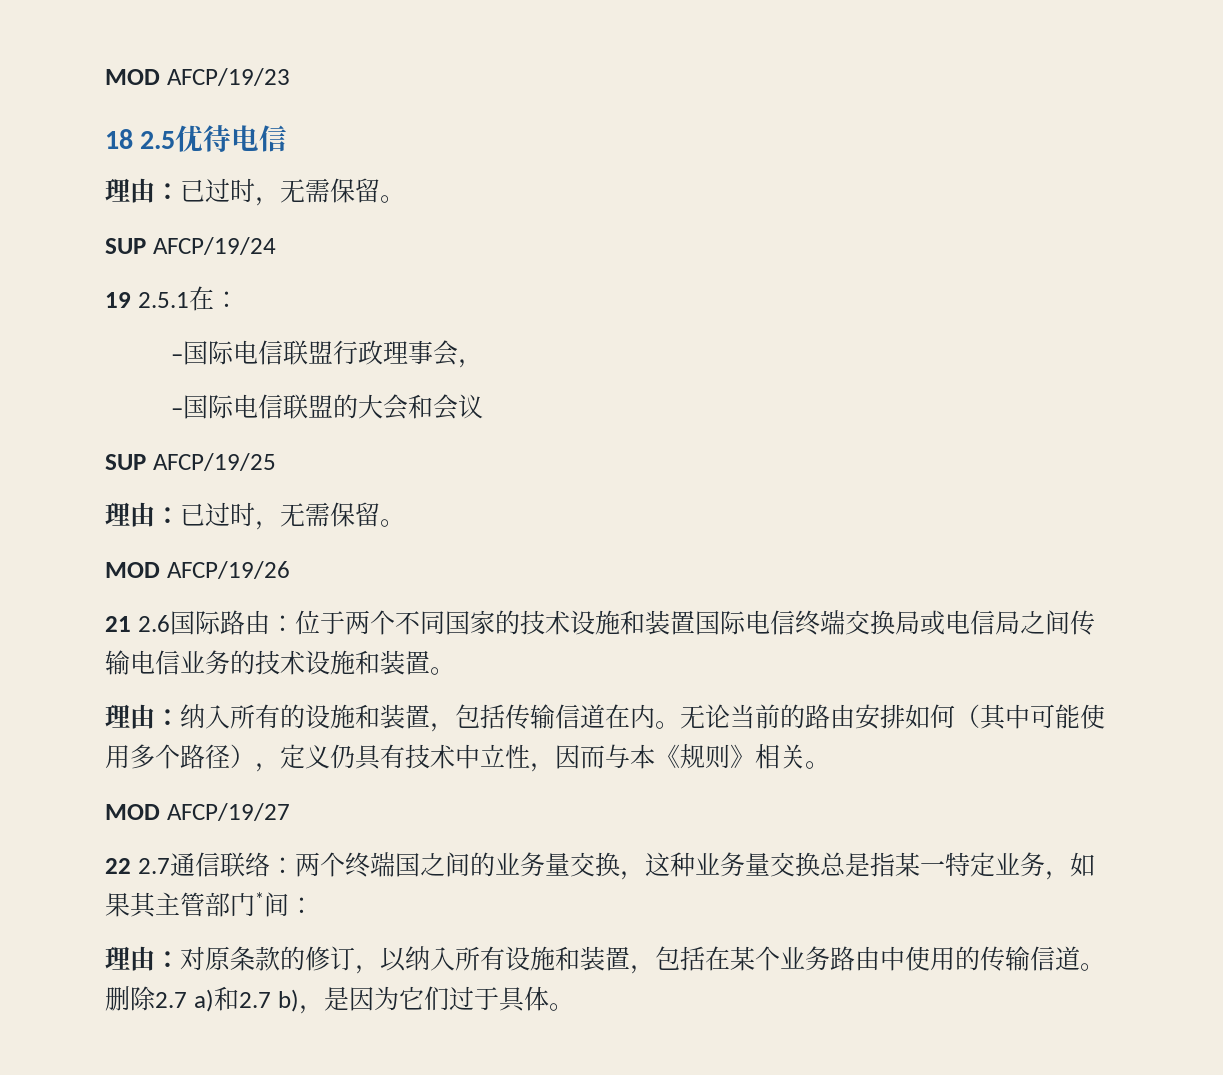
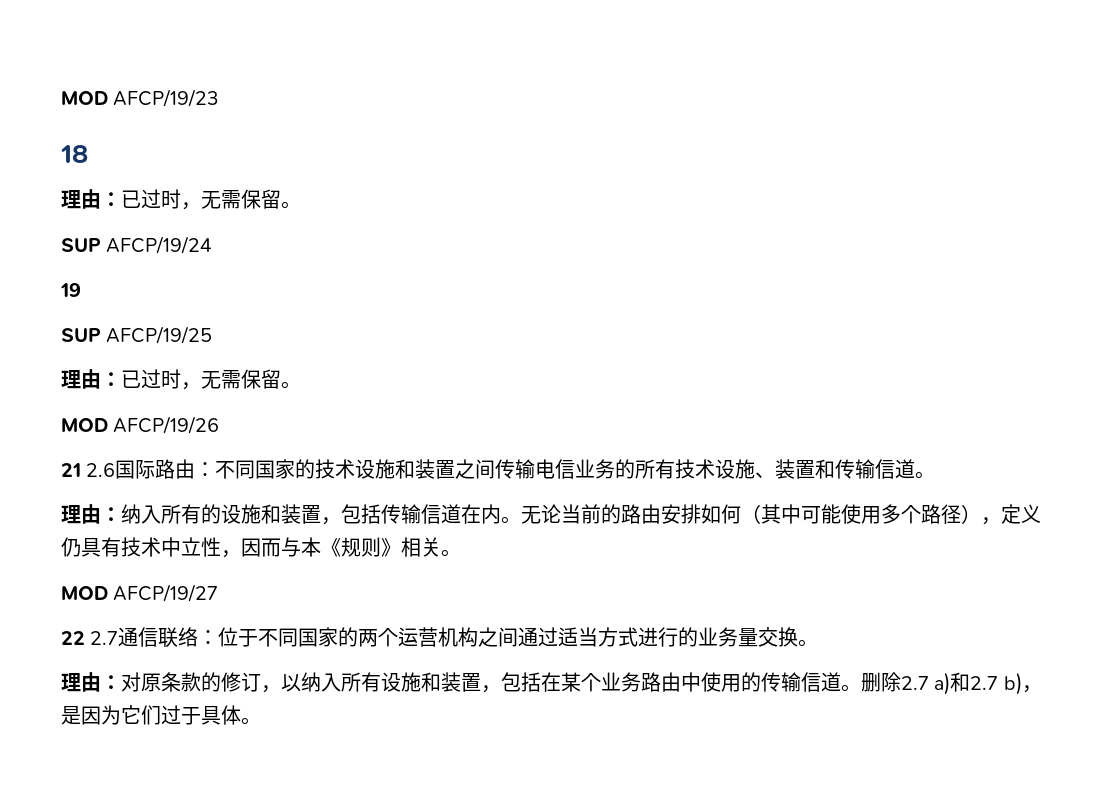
- 18 2.5优待电信
+ 18
- 19 2.5.1在：
- –国际电信联盟行政理事会，
- –国际电信联盟的大会和会议
+ 19
- 21 2.6国际路由：位于两个不同国家的技术设施和装置国际电信终端交换局或电信局之间传输电信业务的技术设施和装置。
+ 21 2.6国际路由：不同国家的技术设施和装置之间传输电信业务的所有技术设施、装置和传输信道。
- 22 2.7通信联络：两个终端国之间的业务量交换，这种业务量交换总是指某一特定业务，如果其主管部门*间：
+ 22 2.7通信联络：位于不同国家的两个运营机构之间通过适当方式进行的业务量交换。

